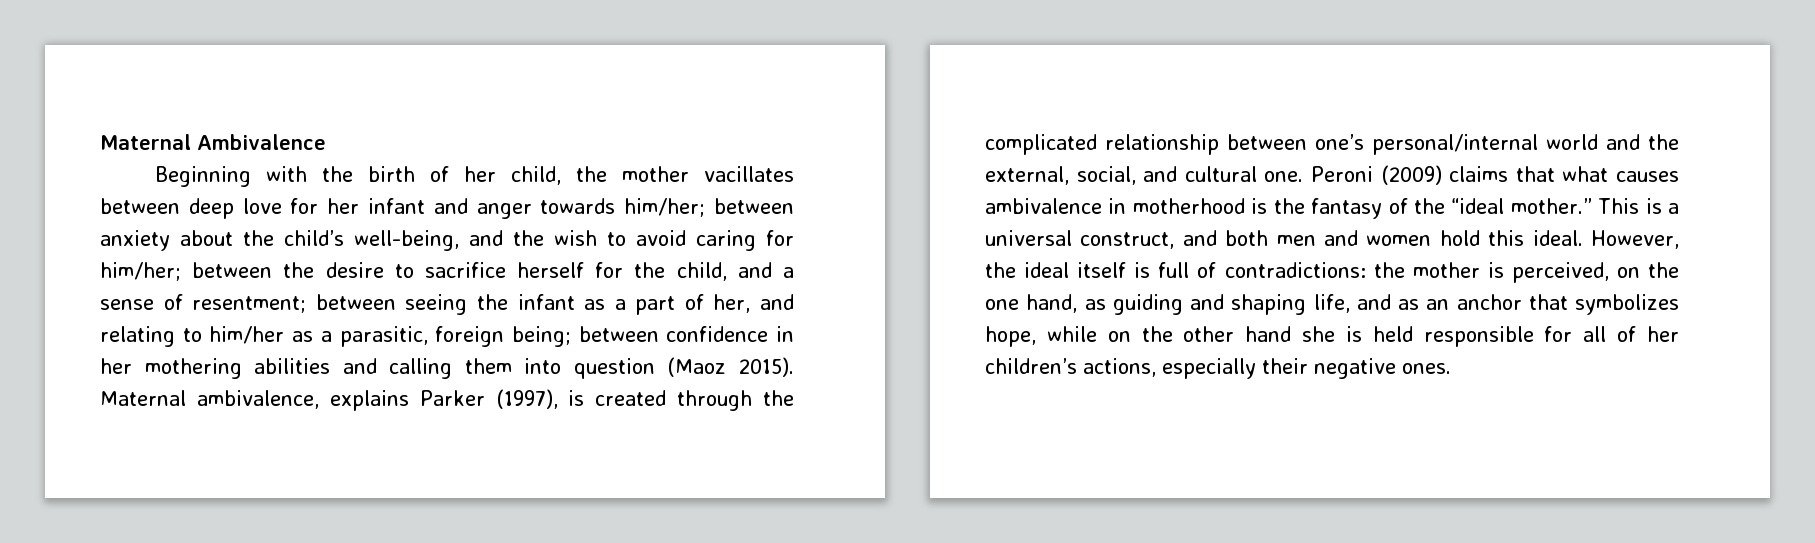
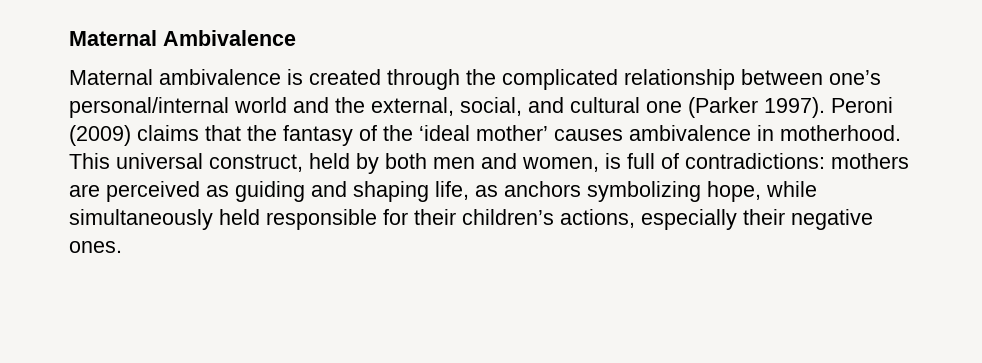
- Beginning with the birth of her child, the mother vacillates between deep love for her infant and anger towards him/her; between anxiety about the child’s well-being, and the wish to avoid caring for him/her; between the desire to sacrifice herself for the child, and a sense of resentment; between seeing the infant as a part of her, and relating to him/her as a parasitic, foreign being; between confidence in her mothering abilities and calling them into question (Maoz 2015). Maternal ambivalence, explains Parker (1997), is created through the complicated relationship between one’s personal/internal world and the external, social, and cultural one.
+ Maternal ambivalence is created through the complicated relationship between one’s personal/internal world and the external, social, and cultural one (Parker 1997).
- Peroni (2009) claims that what causes ambivalence in motherhood is the fantasy of the “ideal mother.” This is a universal construct, and both men and women hold this ideal. However, the ideal itself is full of contradictions: the mother is perceived, on the one hand, as guiding and shaping life, and as an anchor that symbolizes hope, while on the other hand she is held responsible for all of her children’s actions, especially their negative ones.
+ Peroni (2009) claims that the fantasy of the ‘ideal mother’ causes ambivalence in motherhood. This universal construct, held by both men and women, is full of contradictions: mothers are perceived as guiding and shaping life, as anchors symbolizing hope, while simultaneously held responsible for their children’s actions, especially their negative ones.

